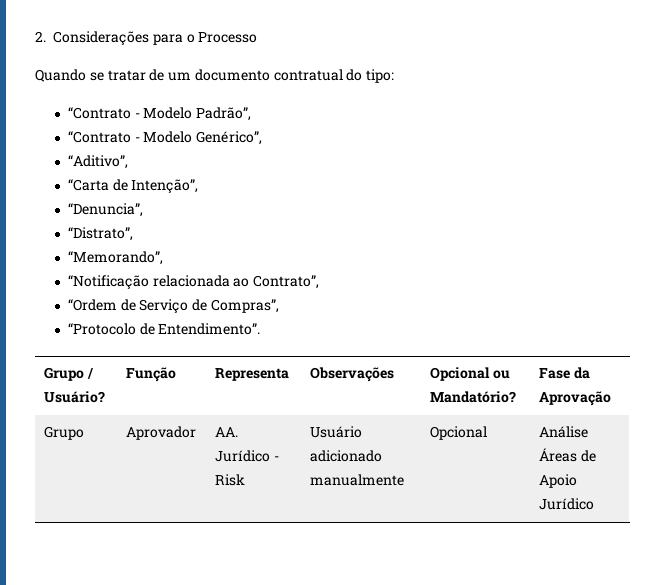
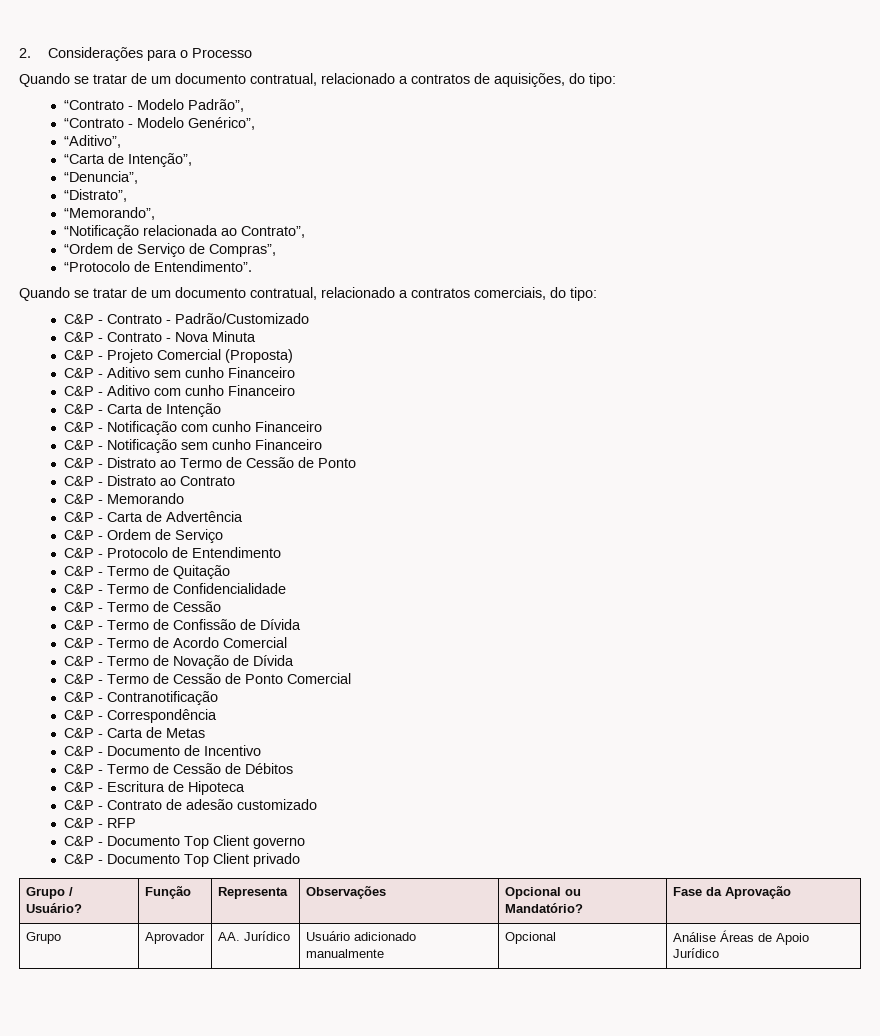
- Quando se tratar de um documento contratual do tipo:
+ Quando se tratar de um documento contratual, relacionado a contratos de aquisições, do tipo:
+ Quando se tratar de um documento contratual, relacionado a contratos comerciais, do tipo:
+ C&P - Contrato - Padrão/Customizado
+ C&P - Contrato - Nova Minuta
+ C&P - Projeto Comercial (Proposta)
+ C&P - Aditivo sem cunho Financeiro
+ C&P - Aditivo com cunho Financeiro
+ C&P - Carta de Intenção
+ C&P - Notificação com cunho Financeiro
+ C&P - Notificação sem cunho Financeiro
+ C&P - Distrato ao Termo de Cessão de Ponto
+ C&P - Distrato ao Contrato
+ C&P - Memorando
+ C&P - Carta de Advertência
+ C&P - Ordem de Serviço
+ C&P - Protocolo de Entendimento
+ C&P - Termo de Quitação
+ C&P - Termo de Confidencialidade
+ C&P - Termo de Cessão
+ C&P - Termo de Confissão de Dívida
+ C&P - Termo de Acordo Comercial
+ C&P - Termo de Novação de Dívida
+ C&P - Termo de Cessão de Ponto Comercial
+ C&P - Contranotificação
+ C&P - Correspondência
+ C&P - Carta de Metas
+ C&P - Documento de Incentivo
+ C&P - Termo de Cessão de Débitos
+ C&P - Escritura de Hipoteca
+ C&P - Contrato de adesão customizado
+ C&P - RFP
+ C&P - Documento Top Client governo
+ C&P - Documento Top Client privado
- Grupo | Aprovador | AA. Jurídico - Risk | Usuário adicionado manualmente | Opcional | Análise Áreas de Apoio Jurídico
+ Grupo | Aprovador | AA. Jurídico | Usuário adicionado manualmente | Opcional | Análise Áreas de Apoio Jurídico

